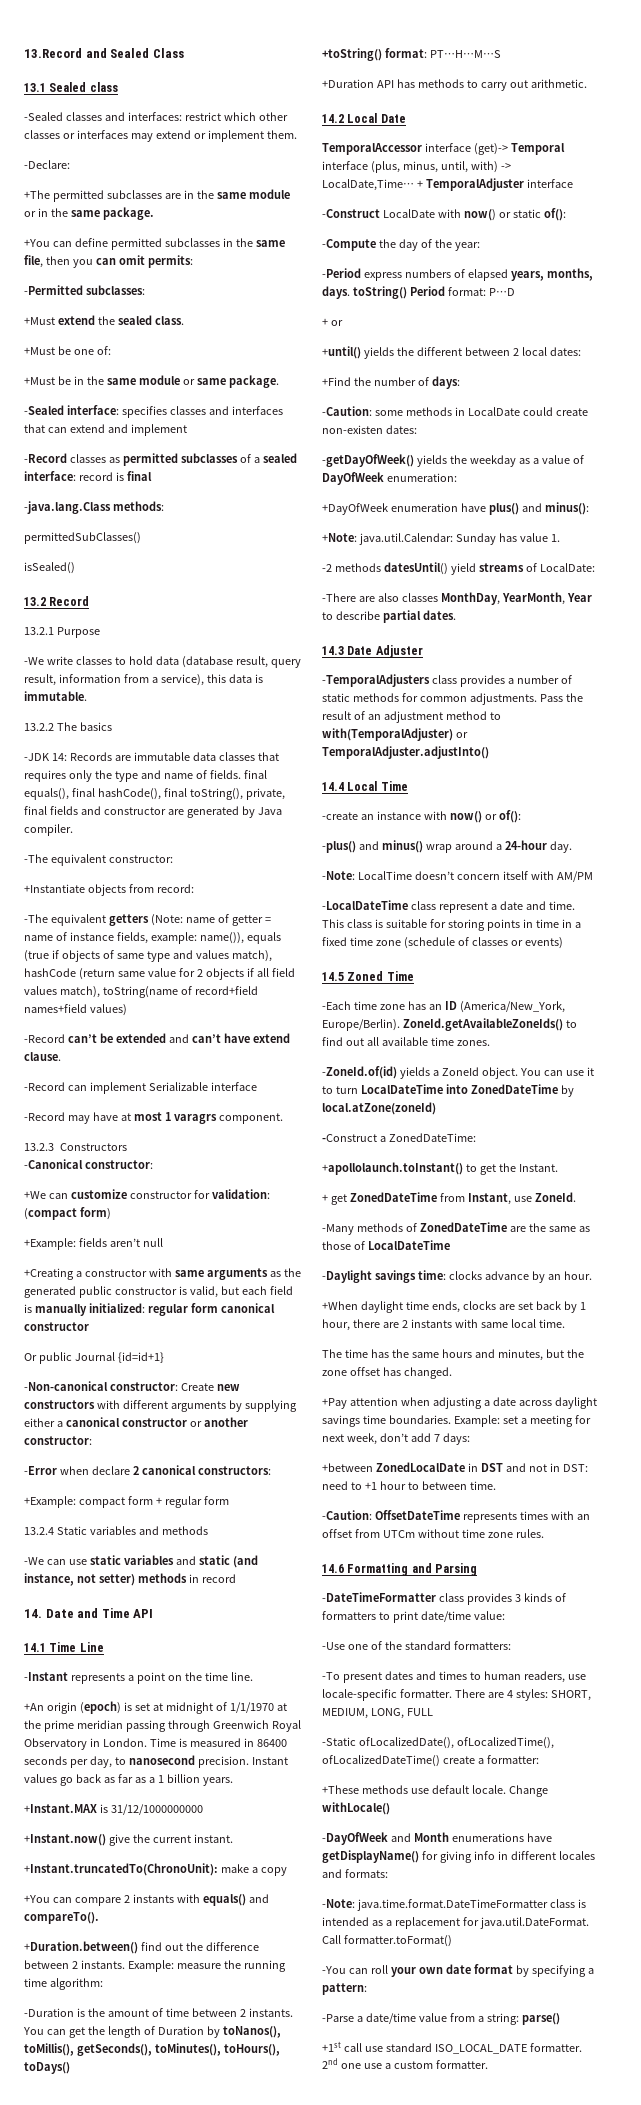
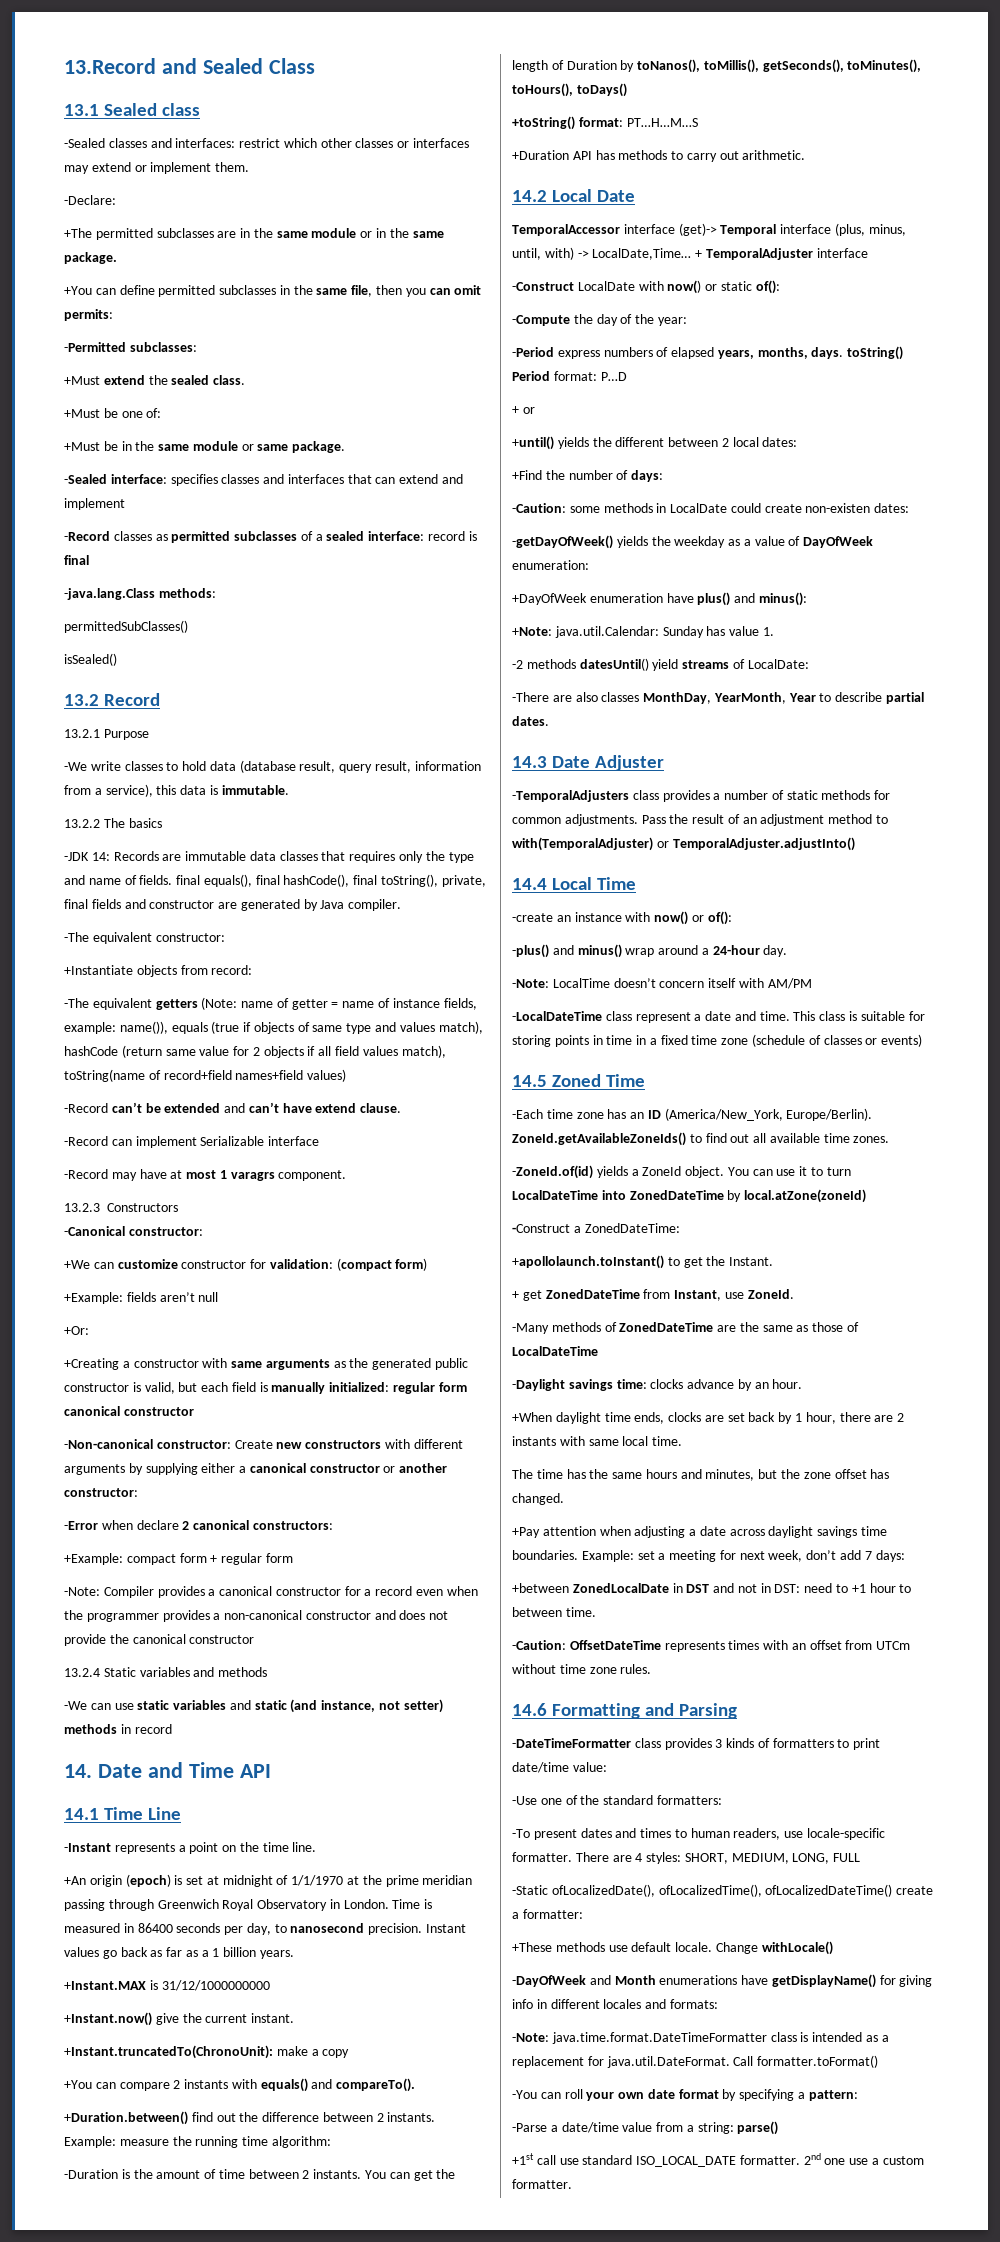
+ +Or:
- Or public Journal {id=id+1}
+ -Note: Compiler provides a canonical constructor for a record even when the programmer provides a non-canonical constructor and does not provide the canonical constructor

